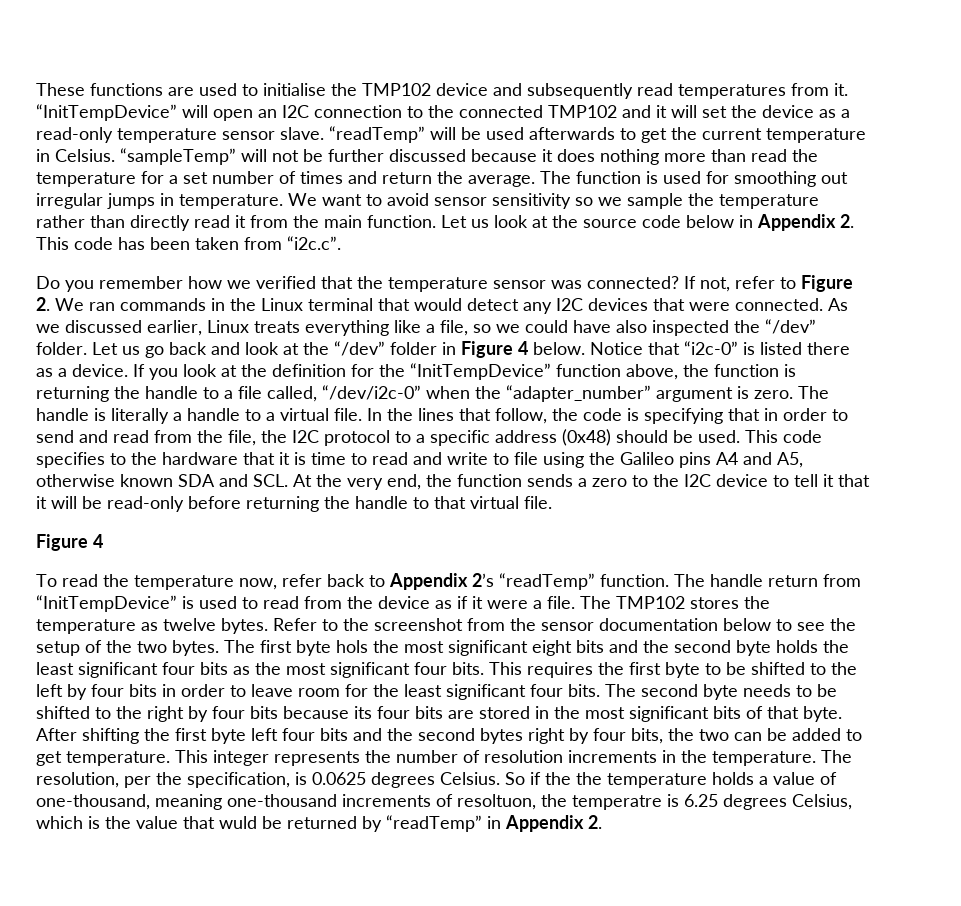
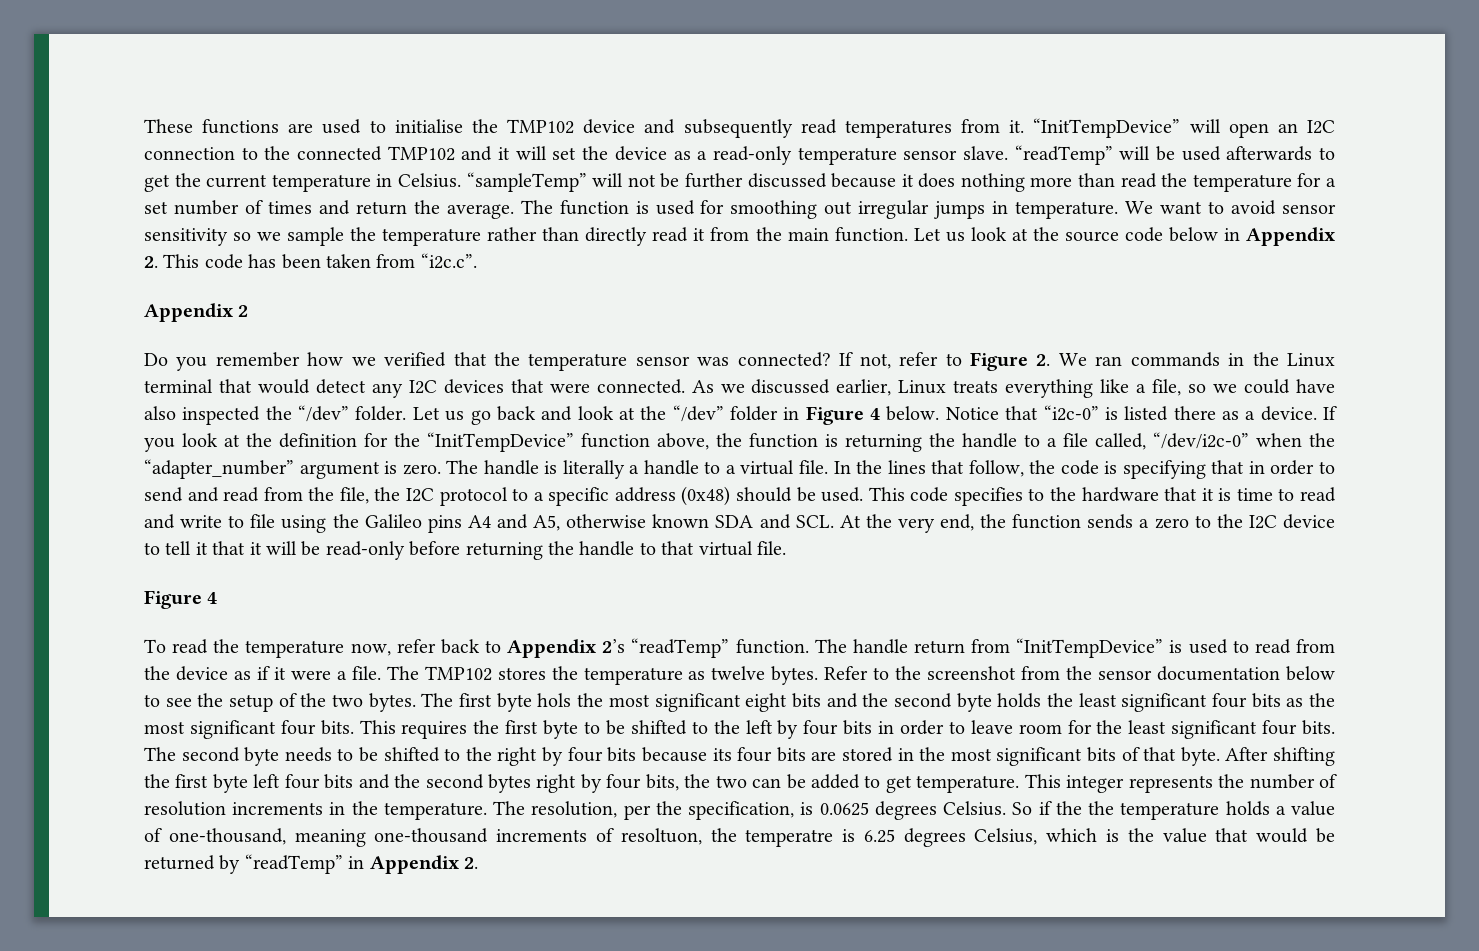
+ Appendix 2
- So if the the temperature holds a value of one-thousand, meaning one-thousand increments of resoltuon, the temperatre is 6.25 degrees Celsius, which is the value that wuld be returned by “readTemp” in Appendix 2.
+ So if the the temperature holds a value of one-thousand, meaning one-thousand increments of resoltuon, the temperatre is 6.25 degrees Celsius, which is the value that would be returned by “readTemp” in Appendix 2.

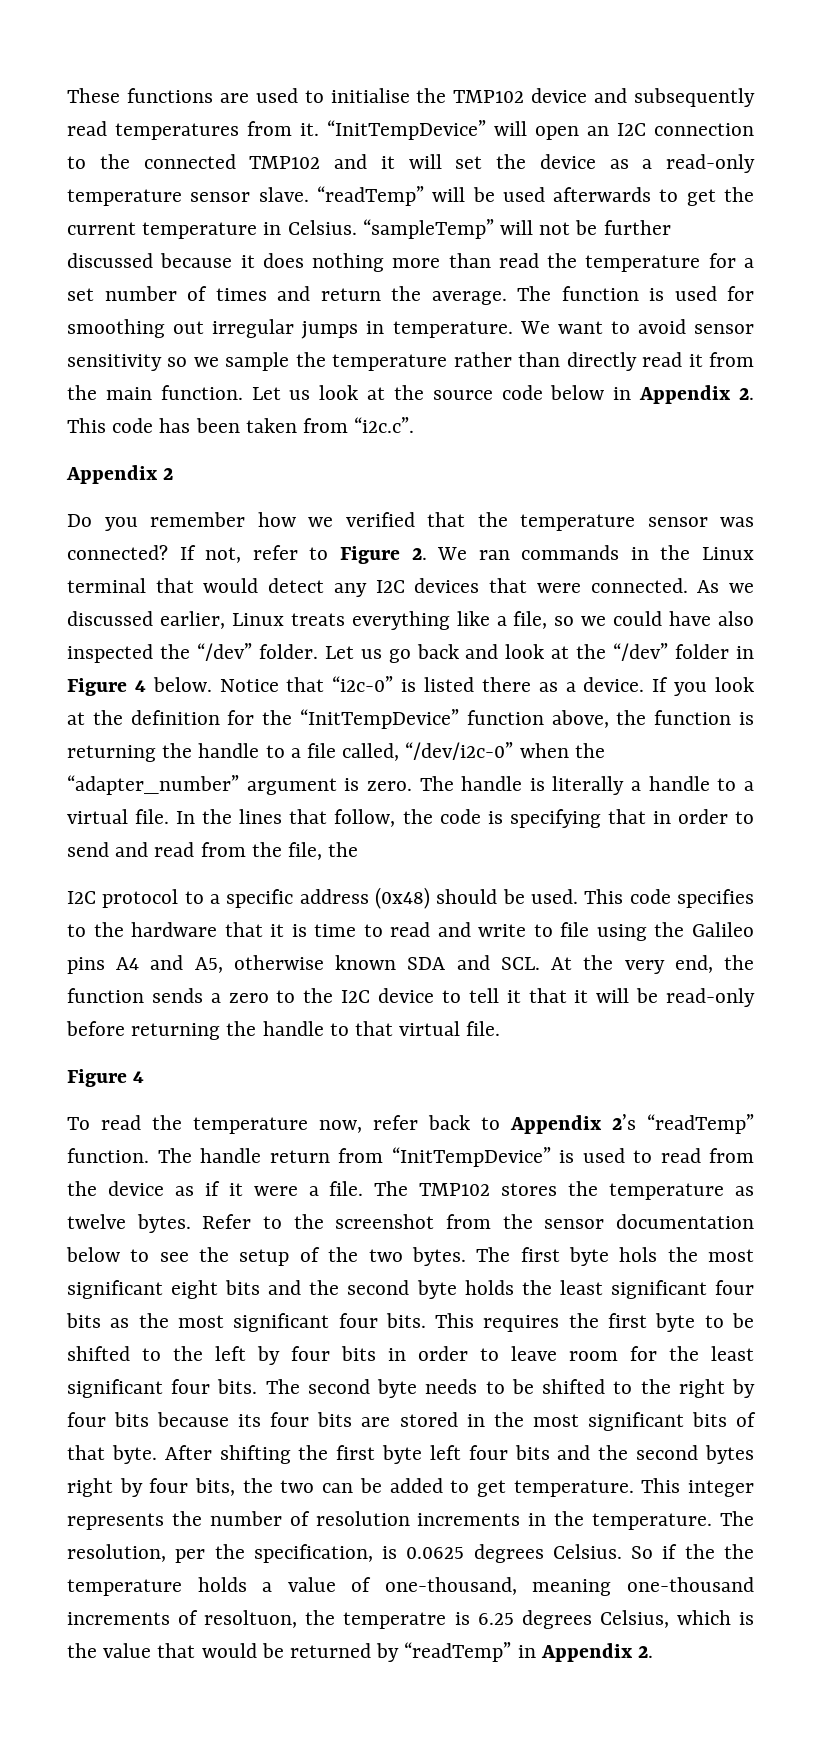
- In the lines that follow, the code is specifying that in order to send and read from the file, the I2C protocol to a specific address (0x48) should be used.
+ In the lines that follow, the code is specifying that in order to send and read from the file, the
+ I2C protocol to a specific address (0x48) should be used.

